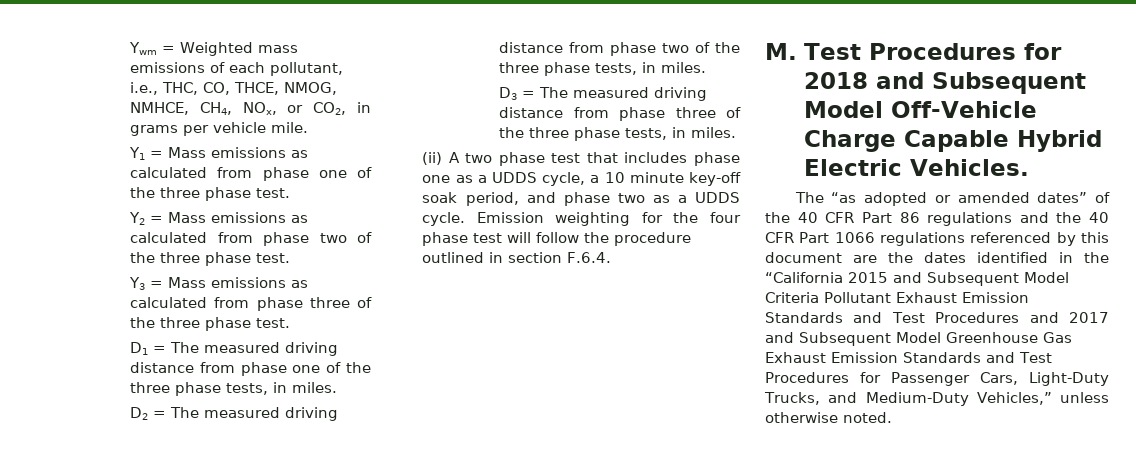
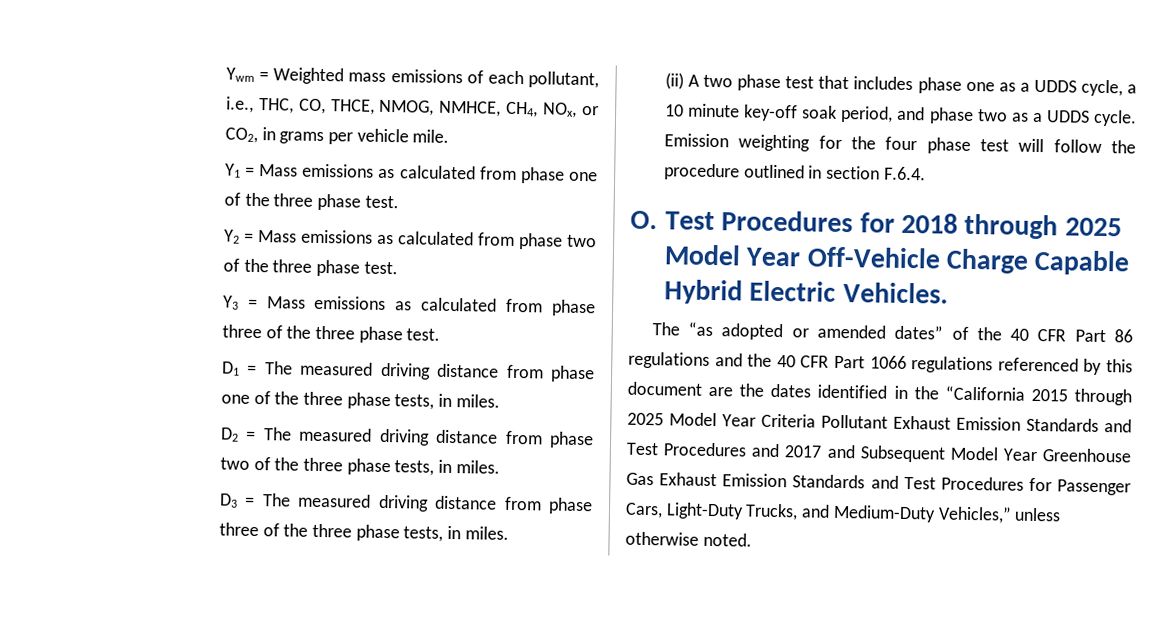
- M. Test Procedures for 2018 and Subsequent Model Off-Vehicle Charge Capable Hybrid Electric Vehicles.
+ O. Test Procedures for 2018 through 2025 Model Year Off-Vehicle Charge Capable Hybrid Electric Vehicles.
- The “as adopted or amended dates” of the 40 CFR Part 86 regulations and the 40 CFR Part 1066 regulations referenced by this document are the dates identified in the “California 2015 and Subsequent Model Criteria Pollutant Exhaust Emission Standards and Test Procedures and 2017 and Subsequent Model Greenhouse Gas Exhaust Emission Standards and Test Procedures for Passenger Cars, Light-Duty Trucks, and Medium-Duty Vehicles,” unless otherwise noted.
+ The “as adopted or amended dates” of the 40 CFR Part 86 regulations and the 40 CFR Part 1066 regulations referenced by this document are the dates identified in the “California 2015 through 2025 Model Year Criteria Pollutant Exhaust Emission Standards and Test Procedures and 2017 and Subsequent Model Year Greenhouse Gas Exhaust Emission Standards and Test Procedures for Passenger Cars, Light-Duty Trucks, and Medium-Duty Vehicles,” unless otherwise noted.

